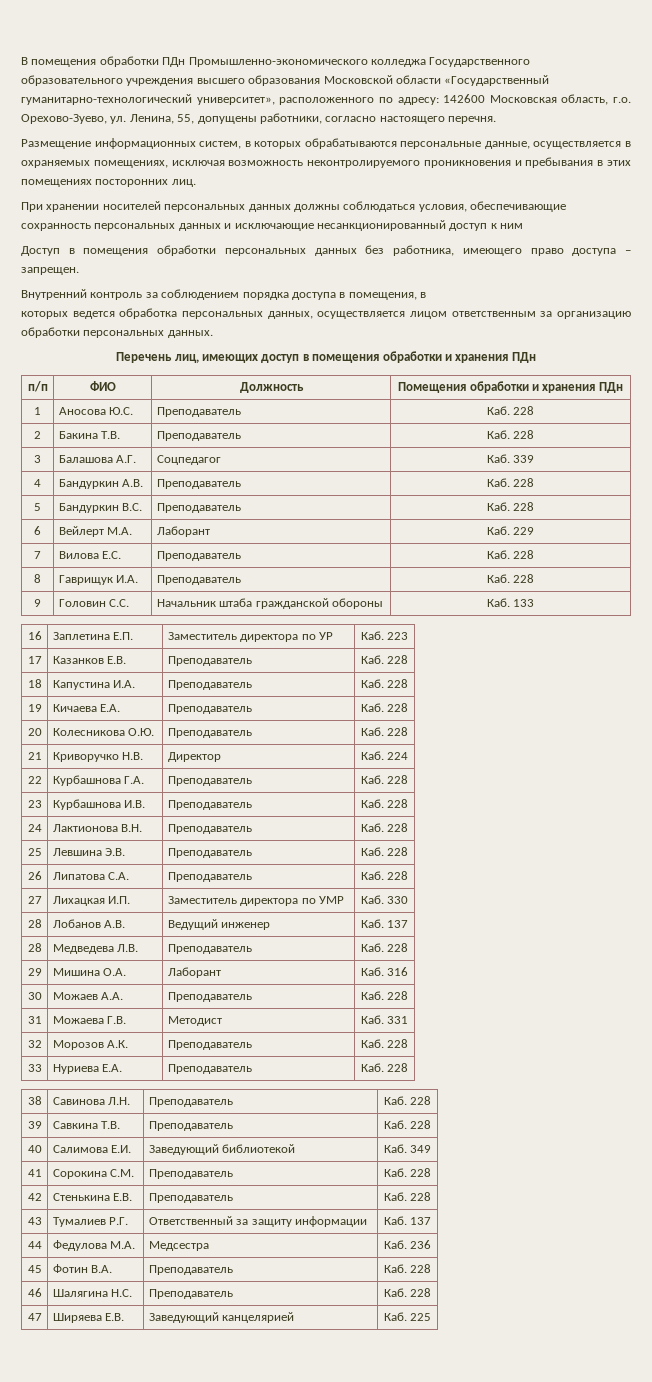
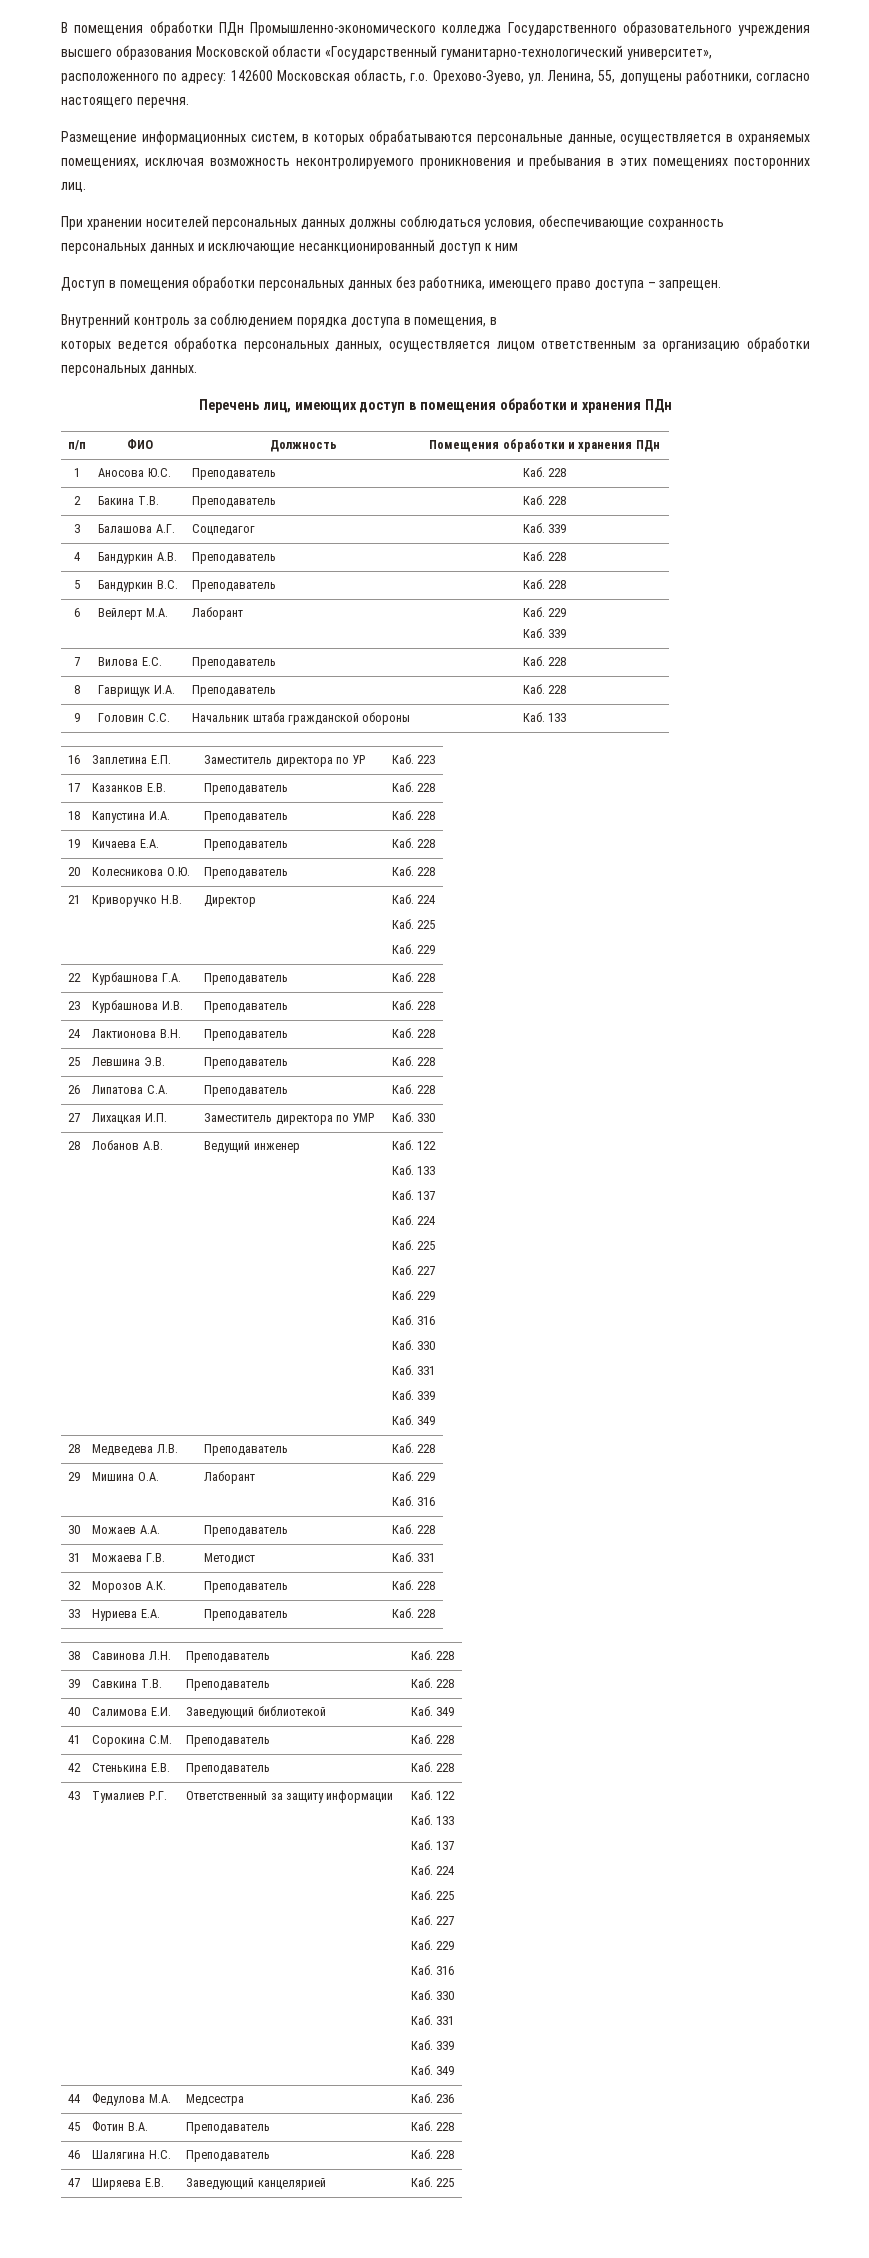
  6 | Вейлерт М.А. | Лаборант | Каб. 229
+ Каб. 339
  21 | Криворучко Н.В. | Директор | Каб. 224
+ Каб. 225
+ Каб. 229
- 28 | Лобанов А.В. | Ведущий инженер | Каб. 137
+ 28 | Лобанов А.В. | Ведущий инженер | Каб. 122
+ Каб. 133
+ Каб. 137
+ Каб. 224
+ Каб. 225
+ Каб. 227
+ Каб. 229
+ Каб. 316
+ Каб. 330
+ Каб. 331
+ Каб. 339
+ Каб. 349
- 29 | Мишина О.А. | Лаборант | Каб. 316
+ 29 | Мишина О.А. | Лаборант | Каб. 229
+ Каб. 316
- 43 | Тумалиев Р.Г. | Ответственный за защиту информации | Каб. 137
+ 43 | Тумалиев Р.Г. | Ответственный за защиту информации | Каб. 122
+ Каб. 133
+ Каб. 137
+ Каб. 224
+ Каб. 225
+ Каб. 227
+ Каб. 229
+ Каб. 316
+ Каб. 330
+ Каб. 331
+ Каб. 339
+ Каб. 349

